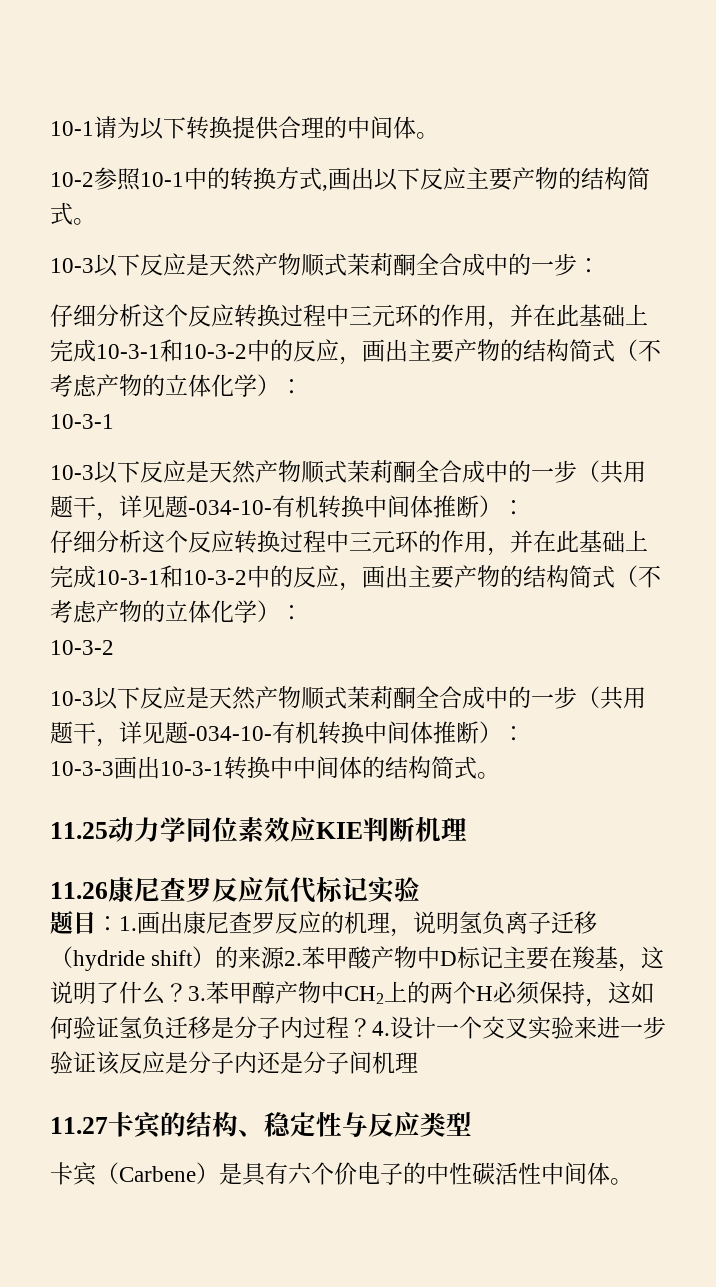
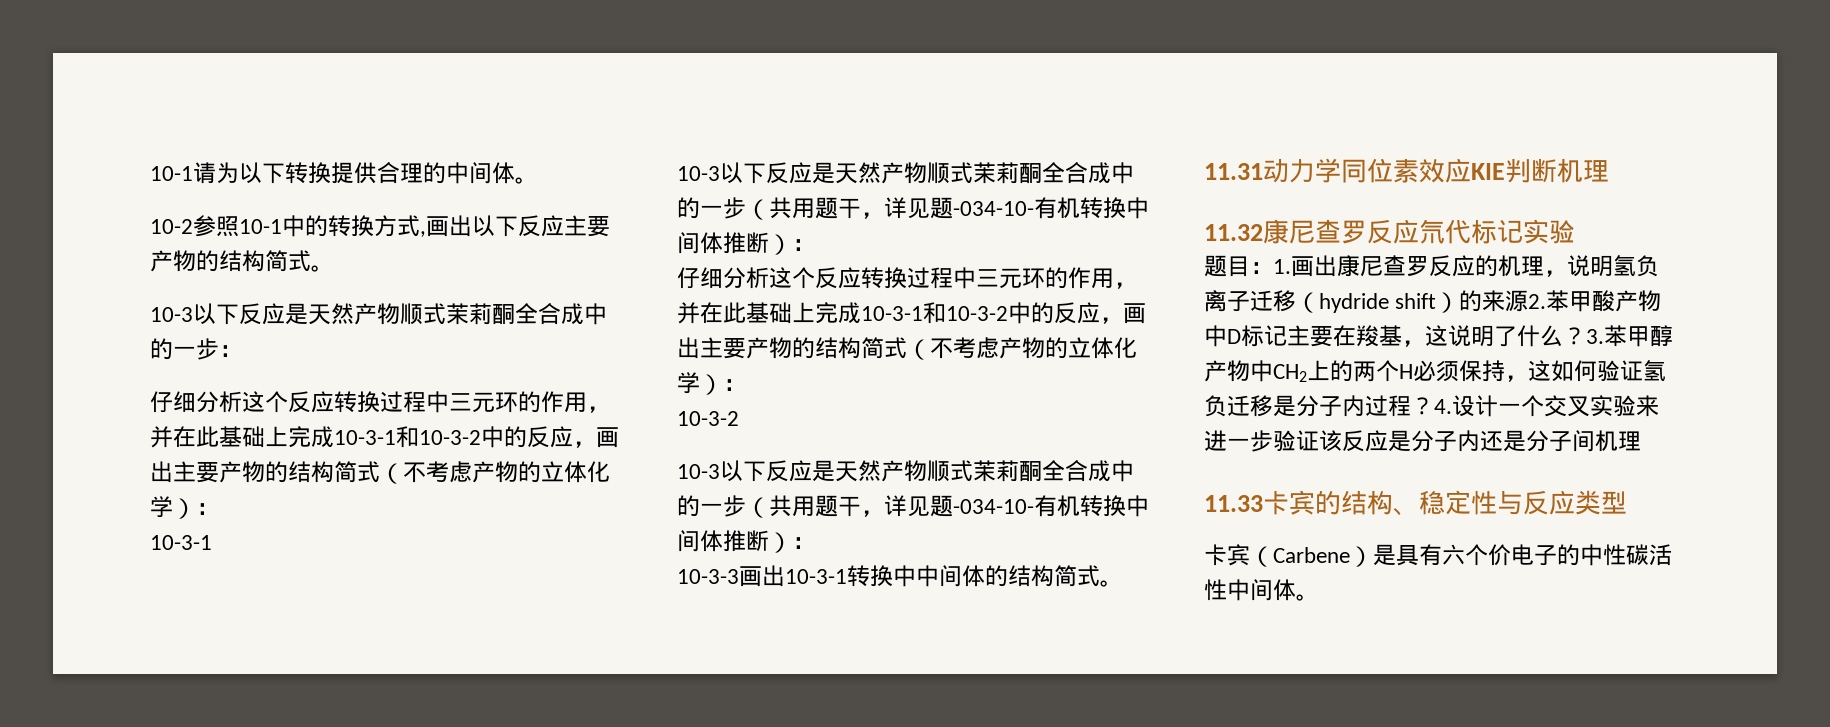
- 11.25动力学同位素效应KIE判断机理
+ 11.31动力学同位素效应KIE判断机理
- 11.26康尼查罗反应氘代标记实验
+ 11.32康尼查罗反应氘代标记实验
- 11.27卡宾的结构、稳定性与反应类型
+ 11.33卡宾的结构、稳定性与反应类型

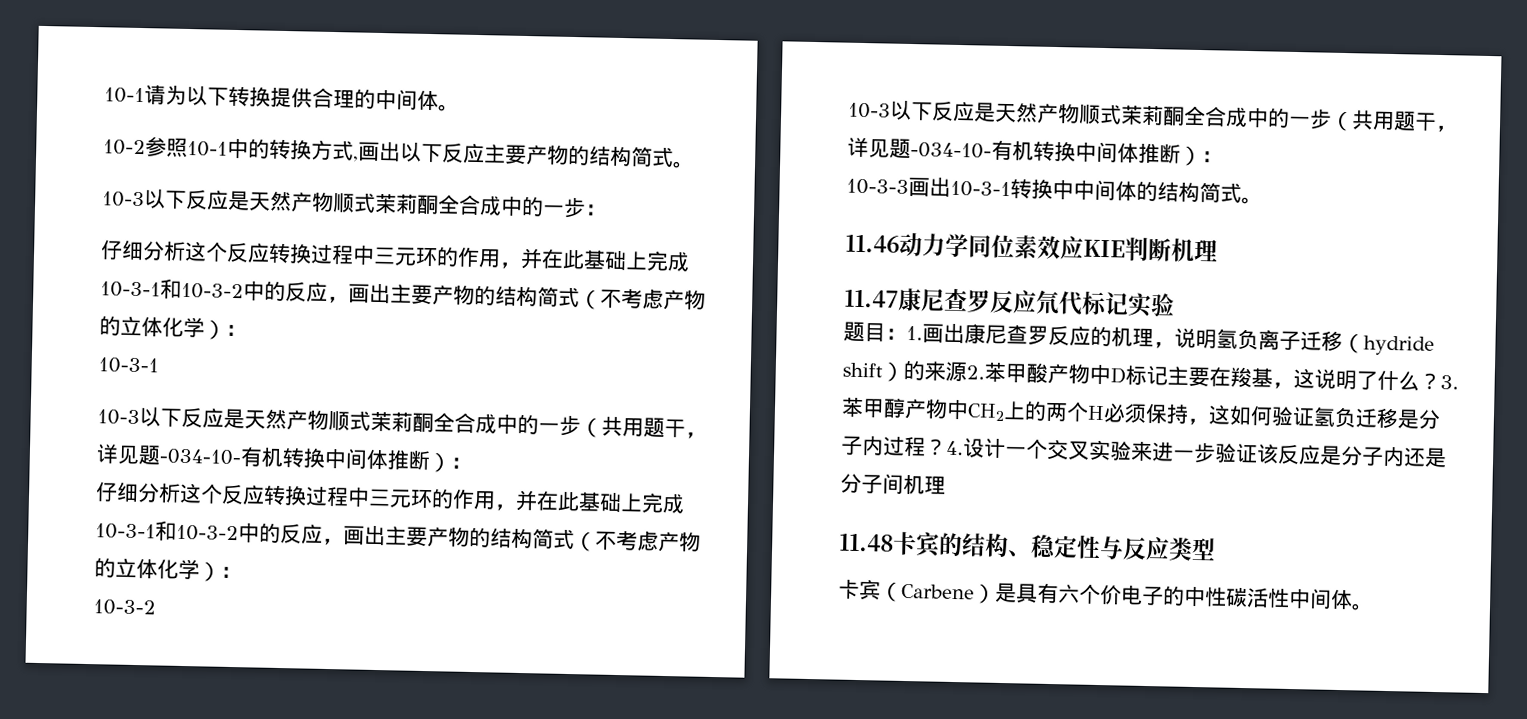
- 11.31动力学同位素效应KIE判断机理
+ 11.46动力学同位素效应KIE判断机理
- 11.32康尼查罗反应氘代标记实验
+ 11.47康尼查罗反应氘代标记实验
- 11.33卡宾的结构、稳定性与反应类型
+ 11.48卡宾的结构、稳定性与反应类型

